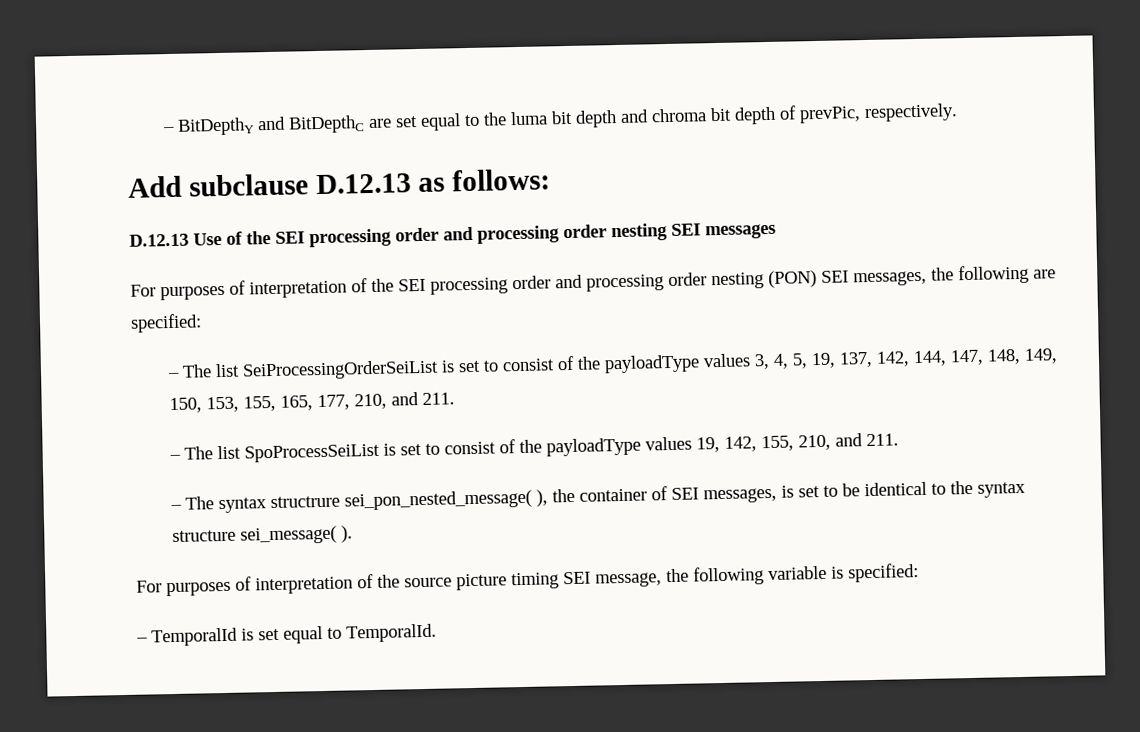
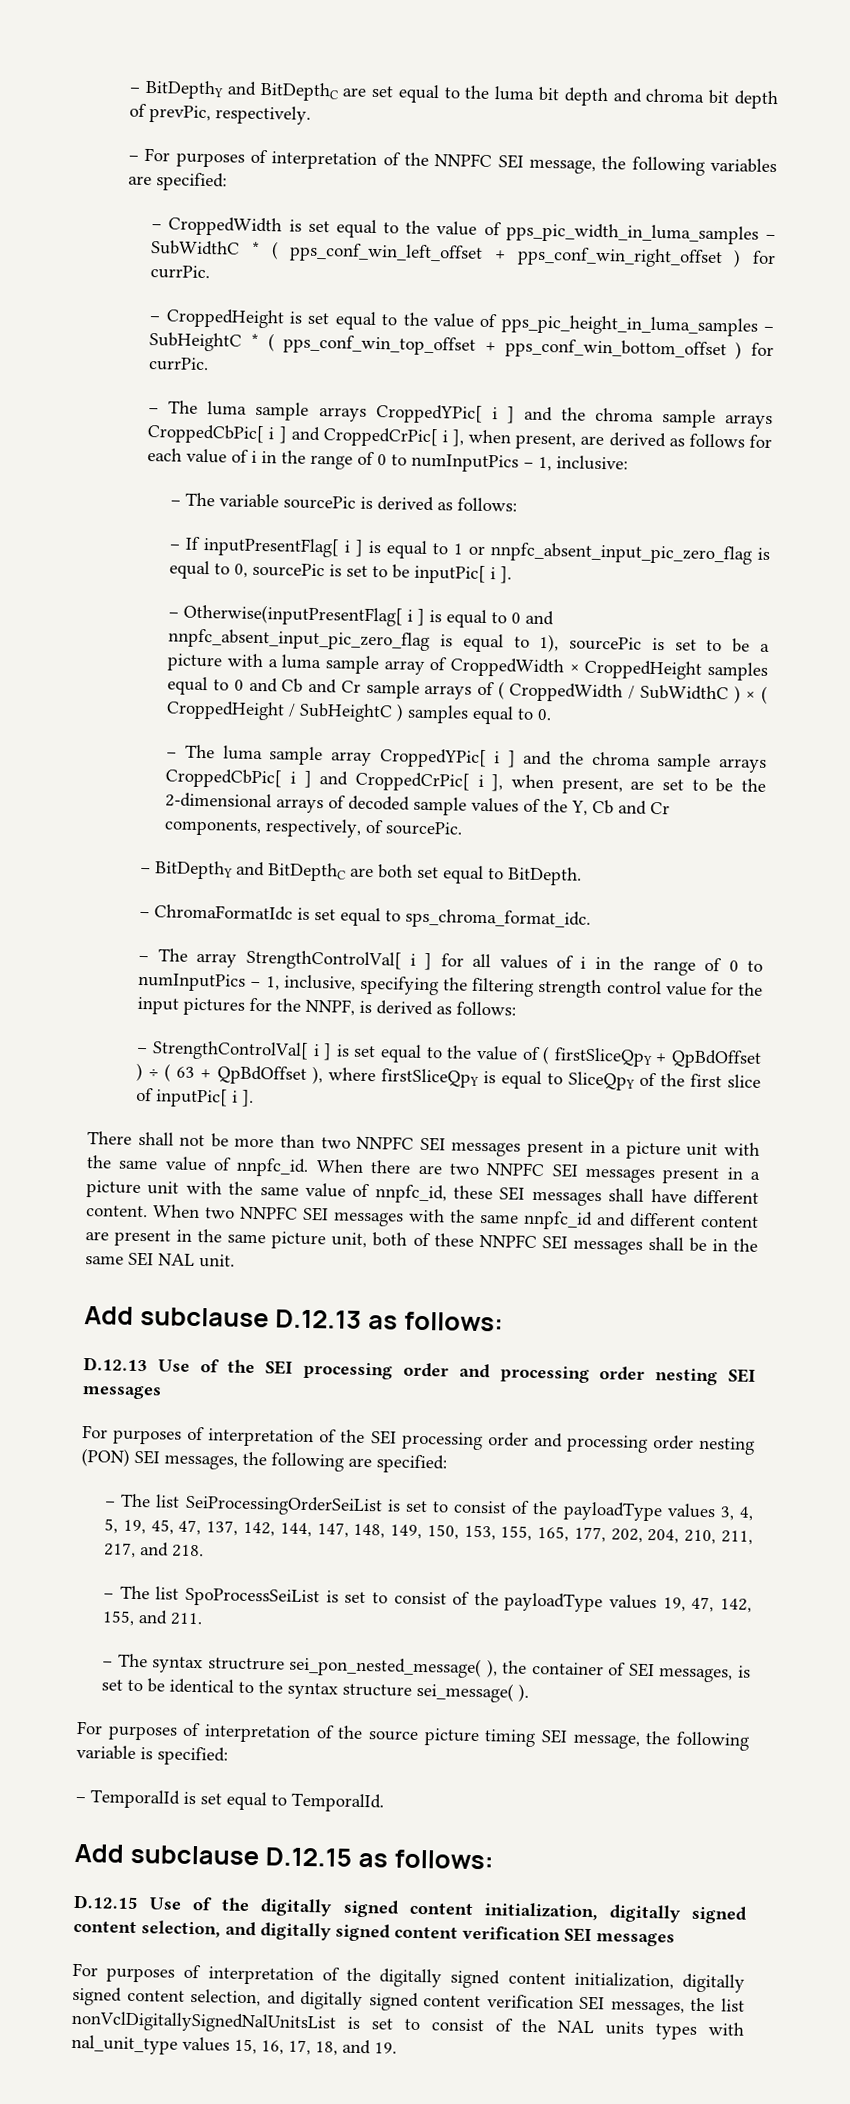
+ – For purposes of interpretation of the NNPFC SEI message, the following variables are specified:
+ – CroppedWidth is set equal to the value of pps_pic_width_in_luma_samples − SubWidthC * ( pps_conf_win_left_offset + pps_conf_win_right_offset ) for currPic.
+ – CroppedHeight is set equal to the value of pps_pic_height_in_luma_samples − SubHeightC * ( pps_conf_win_top_offset + pps_conf_win_bottom_offset ) for currPic.
+ – The luma sample arrays CroppedYPic[ i ] and the chroma sample arrays CroppedCbPic[ i ] and CroppedCrPic[ i ], when present, are derived as follows for each value of i in the range of 0 to numInputPics − 1, inclusive:
+ – The variable sourcePic is derived as follows:
+ – If inputPresentFlag[ i ] is equal to 1 or nnpfc_absent_input_pic_zero_flag is equal to 0, sourcePic is set to be inputPic[ i ].
+ – Otherwise(inputPresentFlag[ i ] is equal to 0 and nnpfc_absent_input_pic_zero_flag is equal to 1), sourcePic is set to be a picture with a luma sample array of CroppedWidth × CroppedHeight samples equal to 0 and Cb and Cr sample arrays of ( CroppedWidth / SubWidthC ) × ( CroppedHeight / SubHeightC ) samples equal to 0.
+ – The luma sample array CroppedYPic[ i ] and the chroma sample arrays CroppedCbPic[ i ] and CroppedCrPic[ i ], when present, are set to be the 2-dimensional arrays of decoded sample values of the Y, Cb and Cr components, respectively, of sourcePic.
+ – BitDepthY and BitDepthC are both set equal to BitDepth.
+ – ChromaFormatIdc is set equal to sps_chroma_format_idc.
+ – The array StrengthControlVal[ i ] for all values of i in the range of 0 to numInputPics − 1, inclusive, specifying the filtering strength control value for the input pictures for the NNPF, is derived as follows:
+ – StrengthControlVal[ i ] is set equal to the value of ( firstSliceQpY + QpBdOffset ) ÷ ( 63 + QpBdOffset ), where firstSliceQpY is equal to SliceQpY of the first slice of inputPic[ i ].
+ There shall not be more than two NNPFC SEI messages present in a picture unit with the same value of nnpfc_id. When there are two NNPFC SEI messages present in a picture unit with the same value of nnpfc_id, these SEI messages shall have different content. When two NNPFC SEI messages with the same nnpfc_id and different content are present in the same picture unit, both of these NNPFC SEI messages shall be in the same SEI NAL unit.
- – The list SeiProcessingOrderSeiList is set to consist of the payloadType values 3, 4, 5, 19, 137, 142, 144, 147, 148, 149, 150, 153, 155, 165, 177, 210, and 211.
+ – The list SeiProcessingOrderSeiList is set to consist of the payloadType values 3, 4, 5, 19, 45, 47, 137, 142, 144, 147, 148, 149, 150, 153, 155, 165, 177, 202, 204, 210, 211, 217, and 218.
- – The list SpoProcessSeiList is set to consist of the payloadType values 19, 142, 155, 210, and 211.
+ – The list SpoProcessSeiList is set to consist of the payloadType values 19, 47, 142, 155, and 211.
+ Add subclause D.12.15 as follows:
+ D.12.15 Use of the digitally signed content initialization, digitally signed content selection, and digitally signed content verification SEI messages
+ For purposes of interpretation of the digitally signed content initialization, digitally signed content selection, and digitally signed content verification SEI messages, the list nonVclDigitallySignedNalUnitsList is set to consist of the NAL units types with nal_unit_type values 15, 16, 17, 18, and 19.

